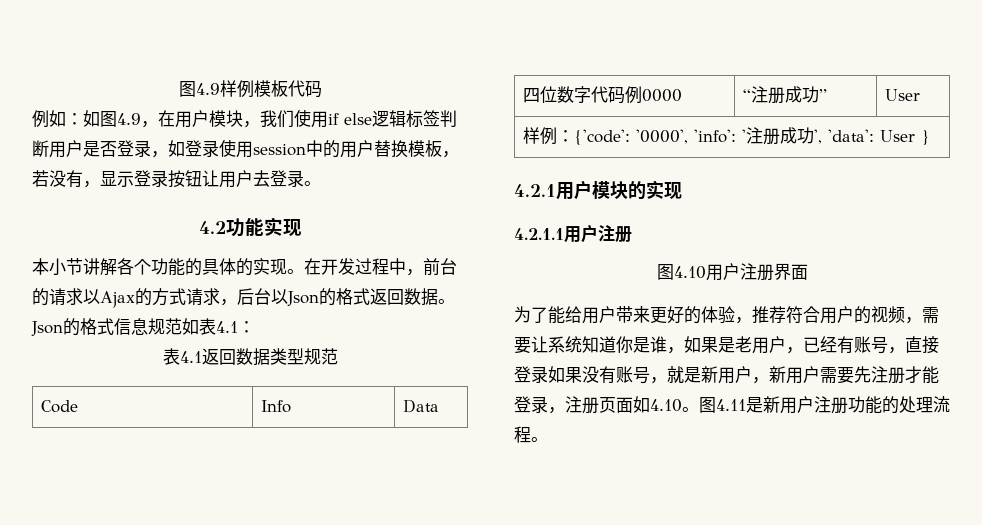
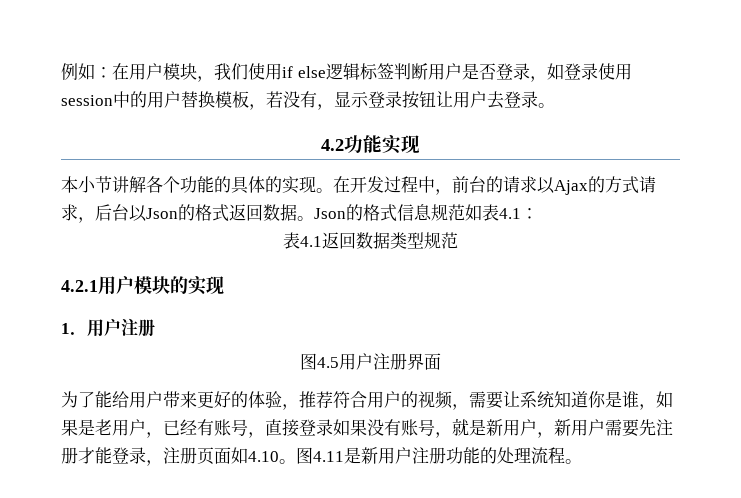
- 图4.9样例模板代码
- 例如：如图4.9，在用户模块，我们使用if else逻辑标签判断用户是否登录，如登录使用session中的用户替换模板，若没有，显示登录按钮让用户去登录。
+ 例如：在用户模块，我们使用if else逻辑标签判断用户是否登录，如登录使用session中的用户替换模板，若没有，显示登录按钮让用户去登录。
- Code | Info | Data
- 四位数字代码例0000 | “注册成功” | User
- 样例：{'code': '0000', 'info': '注册成功', 'data': User }
- 4.2.1.1用户注册
+ 1．用户注册
- 图4.10用户注册界面
+ 图4.5用户注册界面

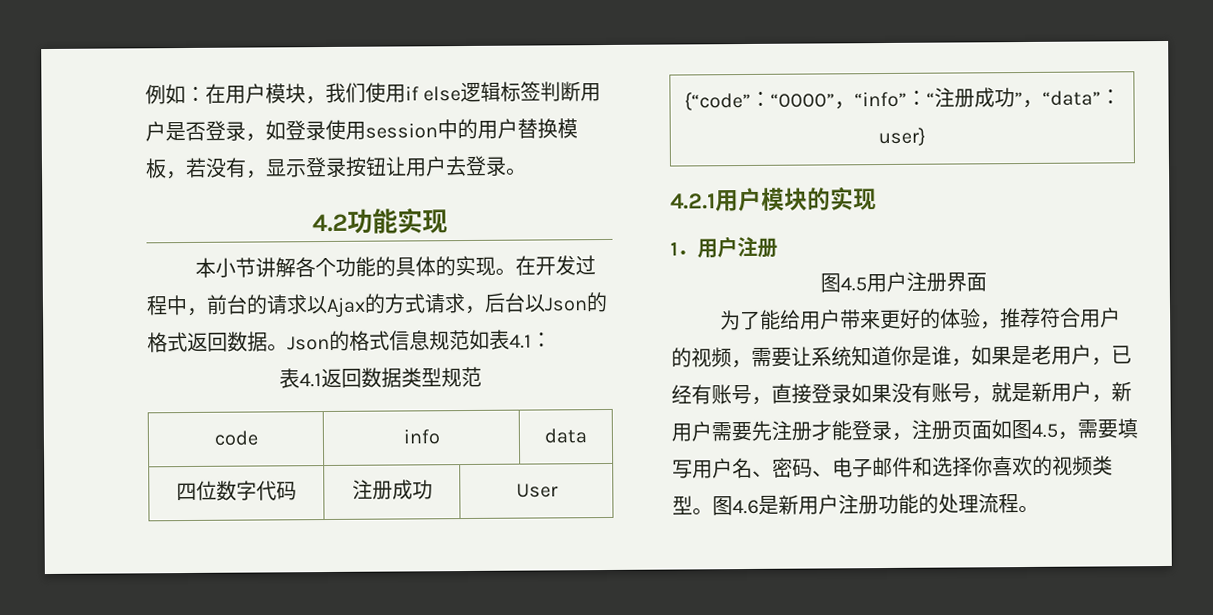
+ code | info | data
+ 四位数字代码 | 注册成功 | User
+ {“code”：“0000”，“info”：“注册成功”，“data”：user}
- 为了能给用户带来更好的体验，推荐符合用户的视频，需要让系统知道你是谁，如果是老用户，已经有账号，直接登录如果没有账号，就是新用户，新用户需要先注册才能登录，注册页面如4.10。图4.11是新用户注册功能的处理流程。
+ 为了能给用户带来更好的体验，推荐符合用户的视频，需要让系统知道你是谁，如果是老用户，已经有账号，直接登录如果没有账号，就是新用户，新用户需要先注册才能登录，注册页面如图4.5，需要填写用户名、密码、电子邮件和选择你喜欢的视频类型。图4.6是新用户注册功能的处理流程。

